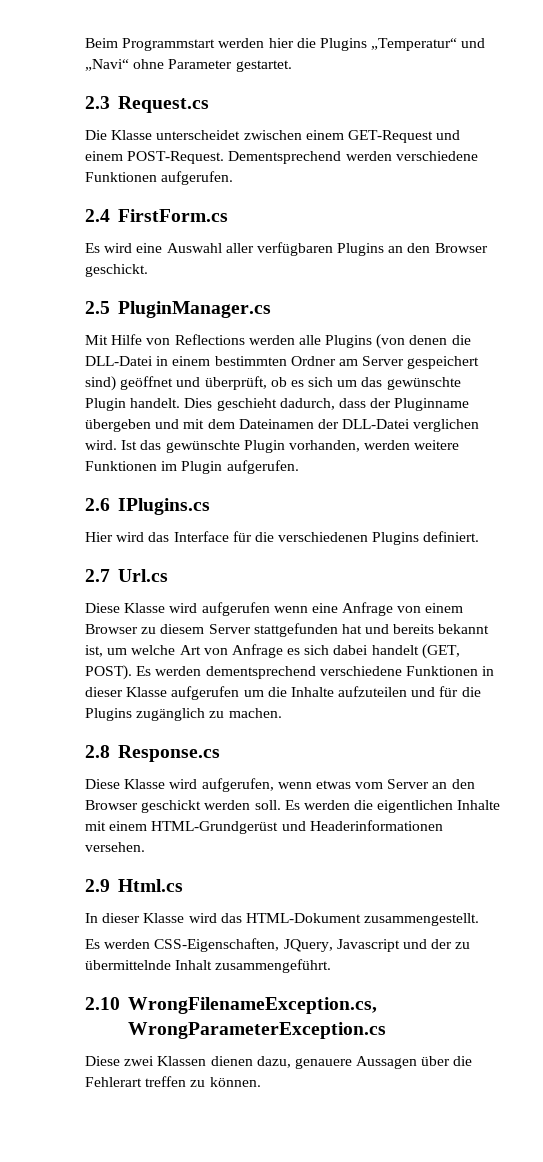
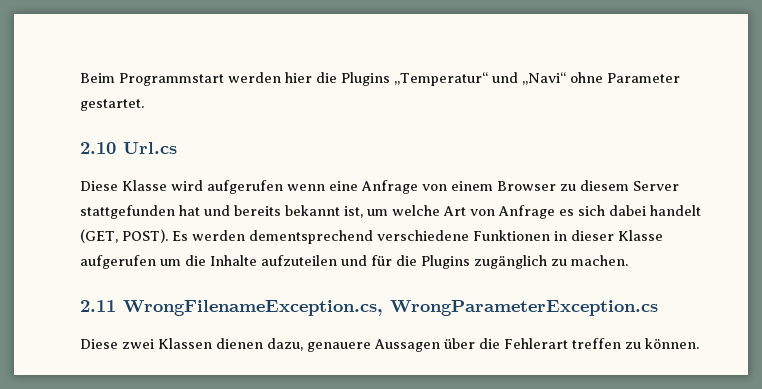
- 2.3 Request.cs
- Die Klasse unterscheidet zwischen einem GET-Request und einem POST-Request. Dementsprechend werden verschiedene Funktionen aufgerufen.
- 2.4 FirstForm.cs
- Es wird eine Auswahl aller verfügbaren Plugins an den Browser geschickt.
- 2.5 PluginManager.cs
- Mit Hilfe von Reflections werden alle Plugins (von denen die DLL-Datei in einem bestimmten Ordner am Server gespeichert sind) geöffnet und überprüft, ob es sich um das gewünschte Plugin handelt. Dies geschieht dadurch, dass der Pluginname übergeben und mit dem Dateinamen der DLL-Datei verglichen wird. Ist das gewünschte Plugin vorhanden, werden weitere Funktionen im Plugin aufgerufen.
- 2.6 IPlugins.cs
- Hier wird das Interface für die verschiedenen Plugins definiert.
- 2.7 Url.cs
+ 2.10 Url.cs
- 2.8 Response.cs
- Diese Klasse wird aufgerufen, wenn etwas vom Server an den Browser geschickt werden soll. Es werden die eigentlichen Inhalte mit einem HTML-Grundgerüst und Headerinformationen versehen.
- 2.9 Html.cs
- In dieser Klasse wird das HTML-Dokument zusammengestellt.
- Es werden CSS-Eigenschaften, JQuery, Javascript und der zu übermittelnde Inhalt zusammengeführt.
- 2.10 WrongFilenameException.cs, WrongParameterException.cs
+ 2.11 WrongFilenameException.cs, WrongParameterException.cs

